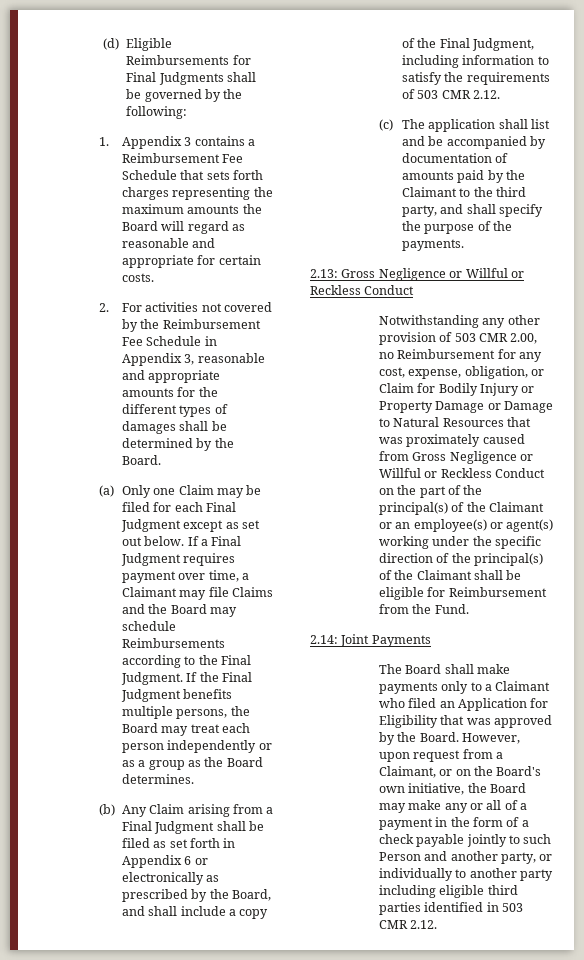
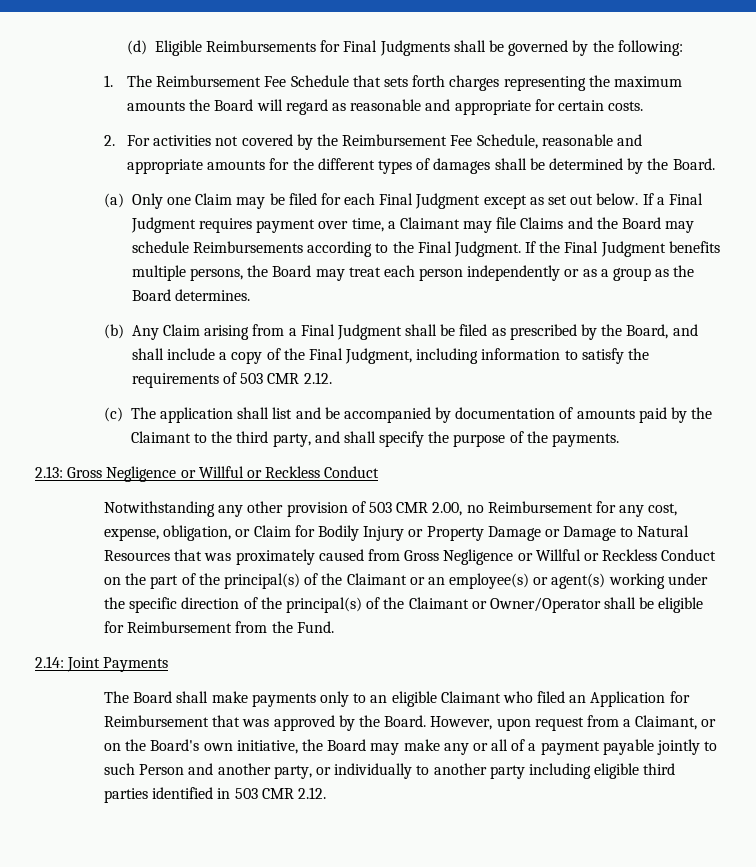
- 1. Appendix 3 contains a Reimbursement Fee Schedule that sets forth charges representing the maximum amounts the Board will regard as reasonable and appropriate for certain costs.
+ 1. The Reimbursement Fee Schedule that sets forth charges representing the maximum amounts the Board will regard as reasonable and appropriate for certain costs.
- 2. For activities not covered by the Reimbursement Fee Schedule in Appendix 3, reasonable and appropriate amounts for the different types of damages shall be determined by the Board.
+ 2. For activities not covered by the Reimbursement Fee Schedule, reasonable and appropriate amounts for the different types of damages shall be determined by the Board.
- (b) Any Claim arising from a Final Judgment shall be filed as set forth in Appendix 6 or electronically as prescribed by the Board, and shall include a copy of the Final Judgment, including information to satisfy the requirements of 503 CMR 2.12.
+ (b) Any Claim arising from a Final Judgment shall be filed as prescribed by the Board, and shall include a copy of the Final Judgment, including information to satisfy the requirements of 503 CMR 2.12.
- Notwithstanding any other provision of 503 CMR 2.00, no Reimbursement for any cost, expense, obligation, or Claim for Bodily Injury or Property Damage or Damage to Natural Resources that was proximately caused from Gross Negligence or Willful or Reckless Conduct on the part of the principal(s) of the Claimant or an employee(s) or agent(s) working under the specific direction of the principal(s) of the Claimant shall be eligible for Reimbursement from the Fund.
+ Notwithstanding any other provision of 503 CMR 2.00, no Reimbursement for any cost, expense, obligation, or Claim for Bodily Injury or Property Damage or Damage to Natural Resources that was proximately caused from Gross Negligence or Willful or Reckless Conduct on the part of the principal(s) of the Claimant or an employee(s) or agent(s) working under the specific direction of the principal(s) of the Claimant or Owner/Operator shall be eligible for Reimbursement from the Fund.
- The Board shall make payments only to a Claimant who filed an Application for Eligibility that was approved by the Board.
+ The Board shall make payments only to an eligible Claimant who filed an Application for Reimbursement that was approved by the Board.
- However, upon request from a Claimant, or on the Board's own initiative, the Board may make any or all of a payment in the form of a check payable jointly to such Person and another party, or individually to another party including eligible third parties identified in 503 CMR 2.12.
+ However, upon request from a Claimant, or on the Board's own initiative, the Board may make any or all of a payment payable jointly to such Person and another party, or individually to another party including eligible third parties identified in 503 CMR 2.12.

